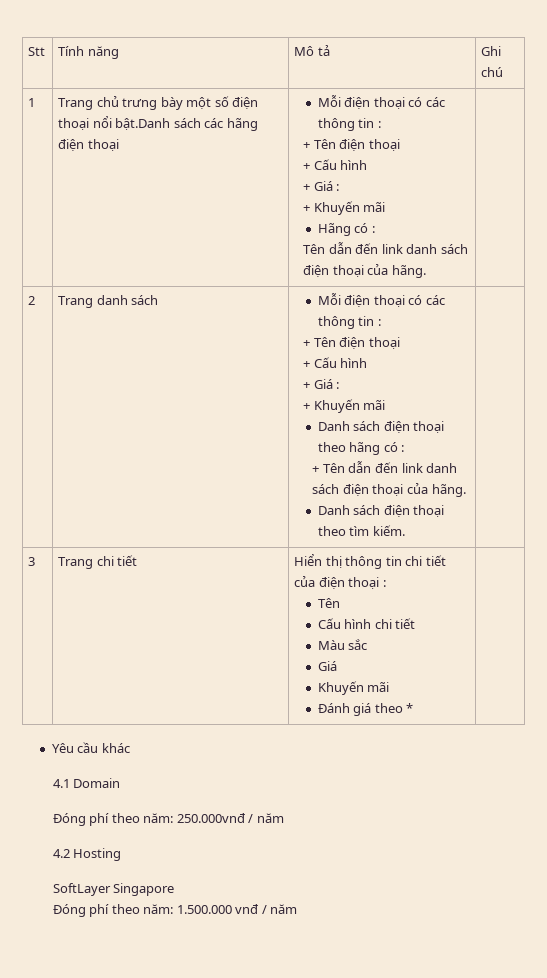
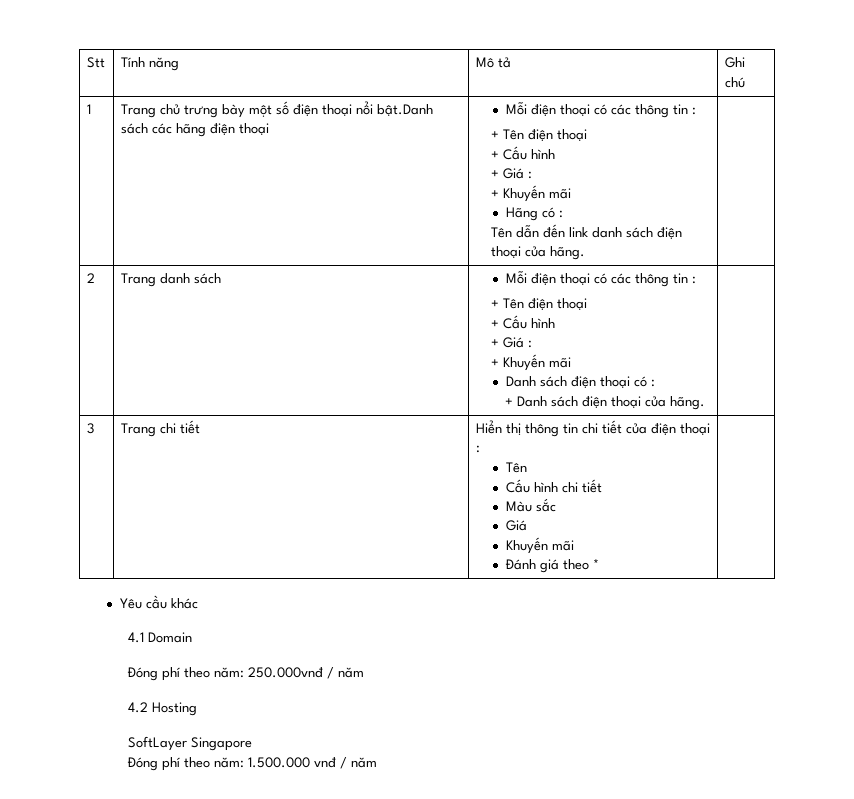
- Danh sách điện thoại theo hãng có :
+ Danh sách điện thoại có :
- + Tên dẫn đến link danh sách điện thoại của hãng.
- Danh sách điện thoại theo tìm kiếm.
+ + Danh sách điện thoại của hãng.

